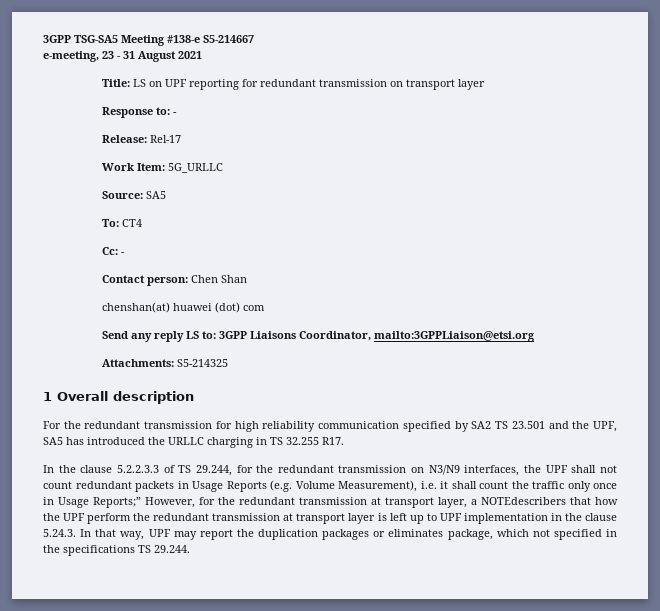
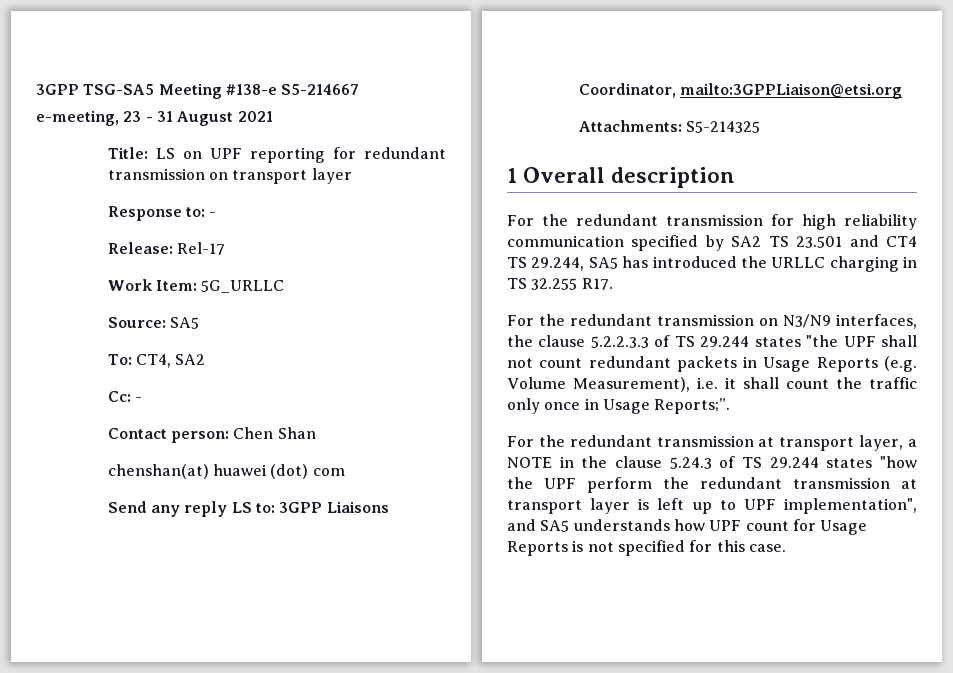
- To: CT4
+ To: CT4, SA2
- For the redundant transmission for high reliability communication specified by SA2 TS 23.501 and the UPF, SA5 has introduced the URLLC charging in TS 32.255 R17.
+ For the redundant transmission for high reliability communication specified by SA2 TS 23.501 and CT4 TS 29.244, SA5 has introduced the URLLC charging in TS 32.255 R17.
- In the clause 5.2.2.3.3 of TS 29.244, for the redundant transmission on N3/N9 interfaces, the UPF shall not count redundant packets in Usage Reports (e.g. Volume Measurement), i.e. it shall count the traffic only once in Usage Reports;” However, for the redundant transmission at transport layer, a NOTEdescribers that how the UPF perform the redundant transmission at transport layer is left up to UPF implementation in the clause 5.24.3. In that way, UPF may report the duplication packages or eliminates package, which not specified in the specifications TS 29.244.
+ For the redundant transmission on N3/N9 interfaces, the clause 5.2.2.3.3 of TS 29.244 states "the UPF shall not count redundant packets in Usage Reports (e.g. Volume Measurement), i.e. it shall count the traffic only once in Usage Reports;”.
+ For the redundant transmission at transport layer, a NOTE in the clause 5.24.3 of TS 29.244 states "how the UPF perform the redundant transmission at transport layer is left up to UPF implementation", and SA5 understands how UPF count for Usage Reports is not specified for this case.

